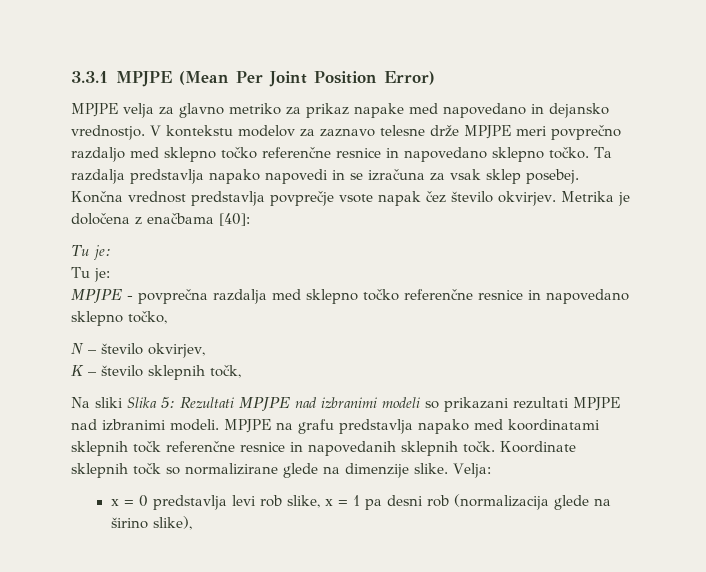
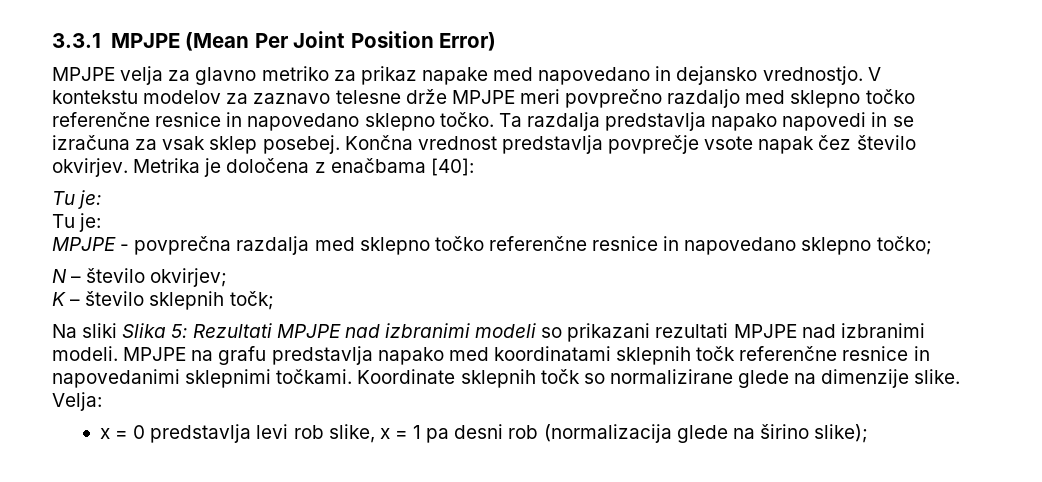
- MPJPE - povprečna razdalja med sklepno točko referenčne resnice in napovedano sklepno točko,
+ MPJPE - povprečna razdalja med sklepno točko referenčne resnice in napovedano sklepno točko;
- N – število okvirjev,
+ N – število okvirjev;
- K – število sklepnih točk,
+ K – število sklepnih točk;
- MPJPE na grafu predstavlja napako med koordinatami sklepnih točk referenčne resnice in napovedanih sklepnih točk.
+ MPJPE na grafu predstavlja napako med koordinatami sklepnih točk referenčne resnice in napovedanimi sklepnimi točkami.
- x = 0 predstavlja levi rob slike, x = 1 pa desni rob (normalizacija glede na širino slike),
+ x = 0 predstavlja levi rob slike, x = 1 pa desni rob (normalizacija glede na širino slike);

